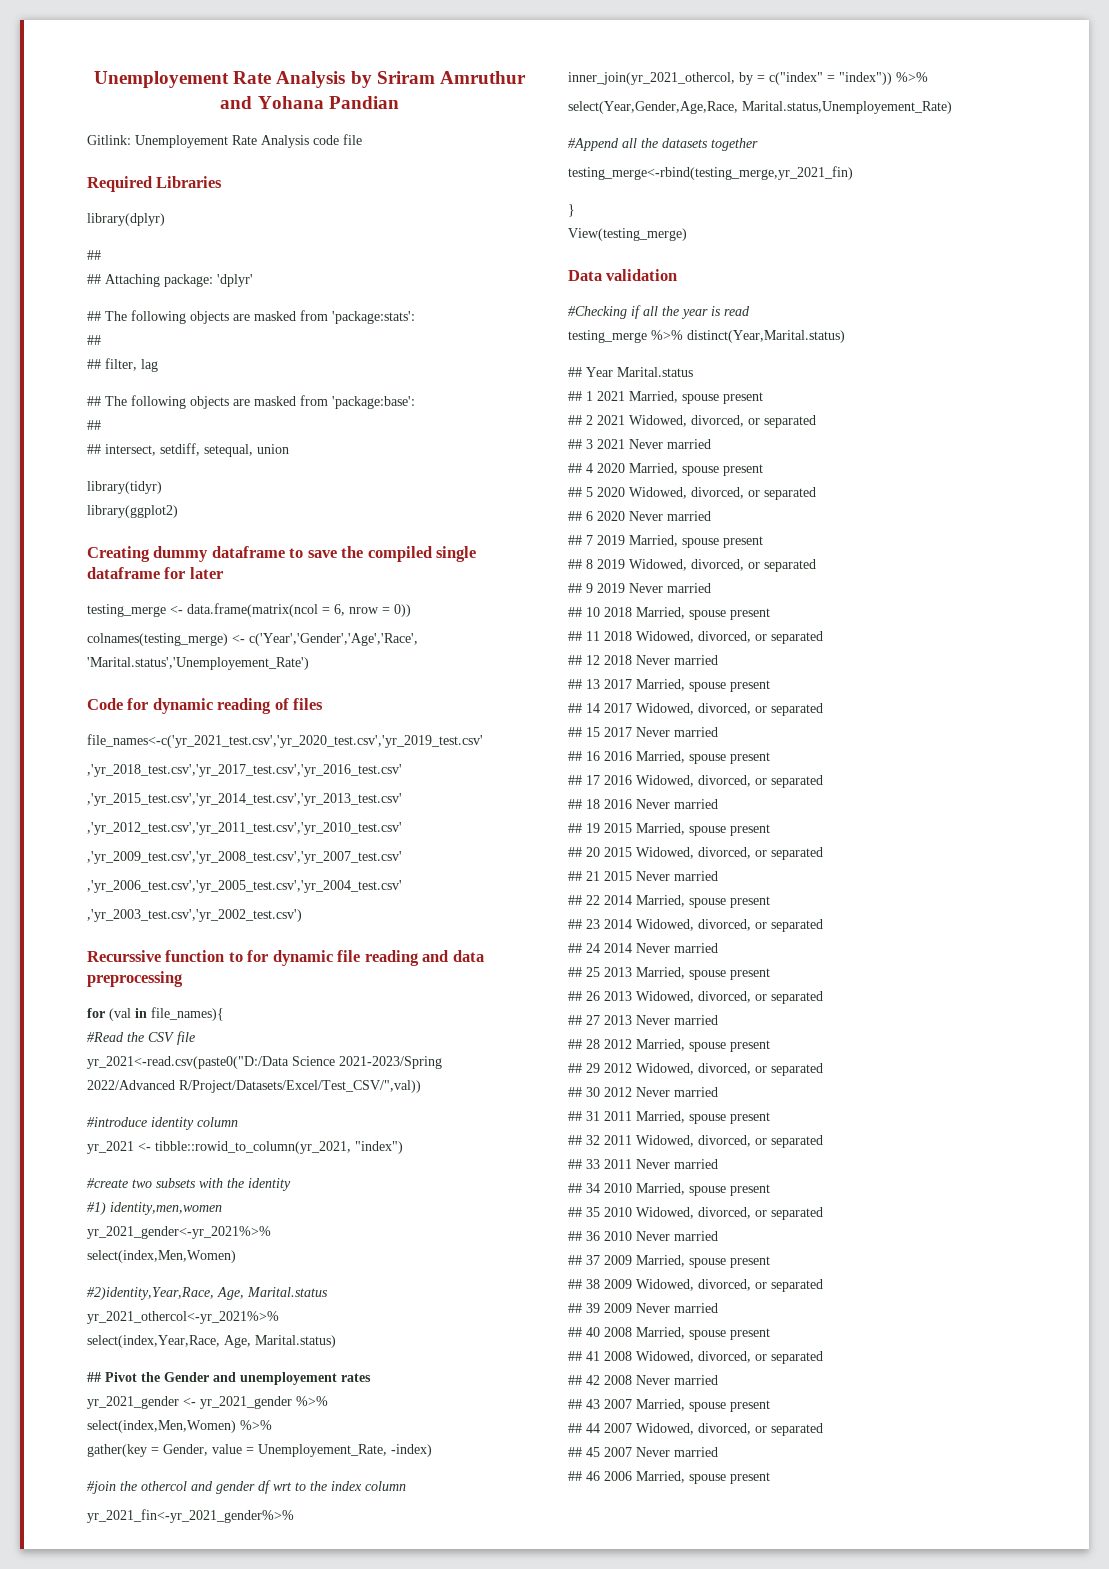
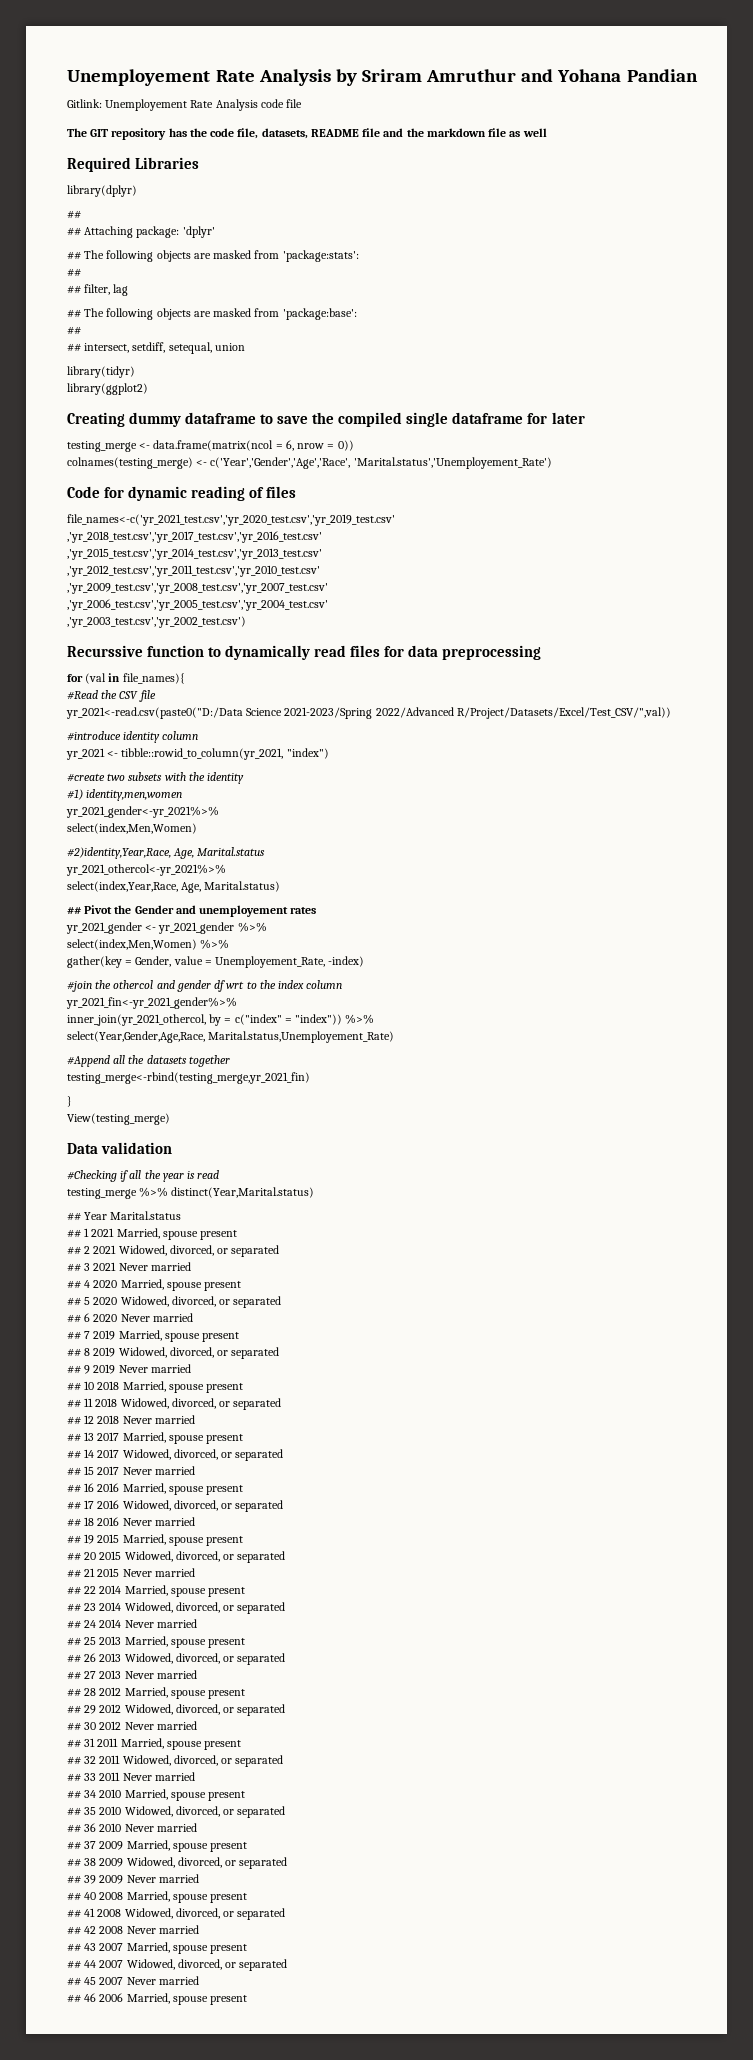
+ The GIT repository has the code file, datasets, README file and the markdown file as well
- Recurssive function to for dynamic file reading and data preprocessing
+ Recurssive function to dynamically read files for data preprocessing

